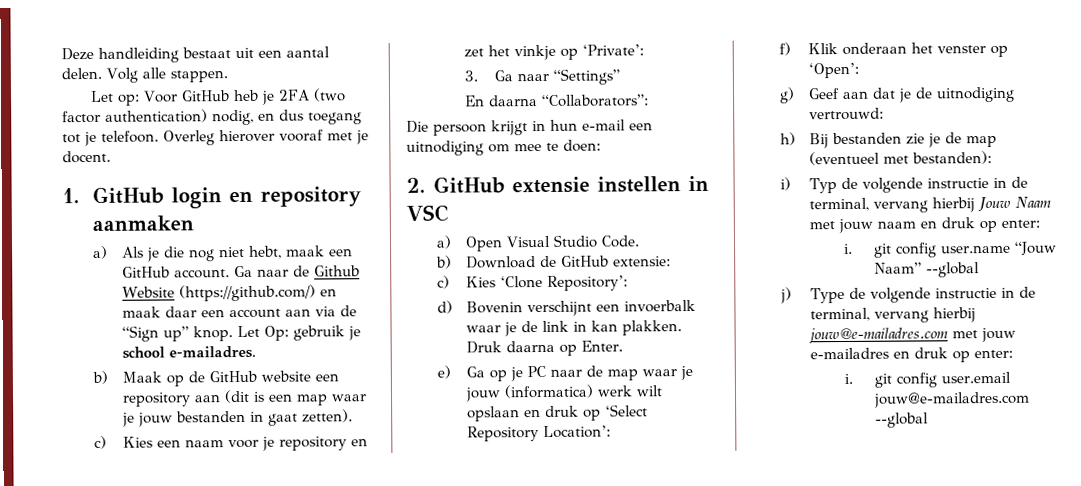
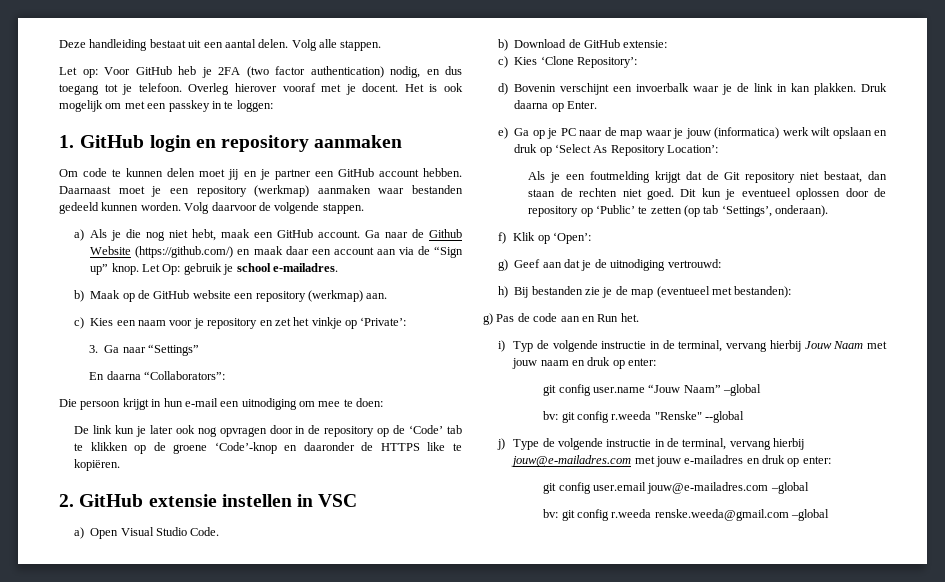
+ Het is ook mogelijk om met een passkey in te loggen:
+ Om code te kunnen delen moet jij en je partner een GitHub account hebben. Daarnaast moet je een repository (werkmap) aanmaken waar bestanden gedeeld kunnen worden. Volg daarvoor de volgende stappen.
- b) Maak op de GitHub website een repository aan (dit is een map waar je jouw bestanden in gaat zetten).
+ b) Maak op de GitHub website een repository (werkmap) aan.
+ De link kun je later ook nog opvragen door in de repository op de ‘Code’ tab te klikken op de groene ‘Code’-knop en daaronder de HTTPS like te kopiëren.
- e) Ga op je PC naar de map waar je jouw (informatica) werk wilt opslaan en druk op ‘Select Repository Location’:
+ e) Ga op je PC naar de map waar je jouw (informatica) werk wilt opslaan en druk op ‘Select As Repository Location’:
+ Als je een foutmelding krijgt dat de Git repository niet bestaat, dan staan de rechten niet goed. Dit kun je eventueel oplossen door de repository op ‘Public’ te zetten (op tab ‘Settings’, onderaan).
- f) Klik onderaan het venster op ‘Open’:
+ f) Klik op ‘Open’:
+ g) Pas de code aan en Run het.
- i. git config user.name “Jouw Naam” --global
+ git config user.name “Jouw Naam” –global
+ bv: git config r.weeda "Renske" --global
- i. git config user.email jouw@e-mailadres.com --global
+ git config user.email jouw@e-mailadres.com –global
+ bv: git config r.weeda renske.weeda@gmail.com –global

